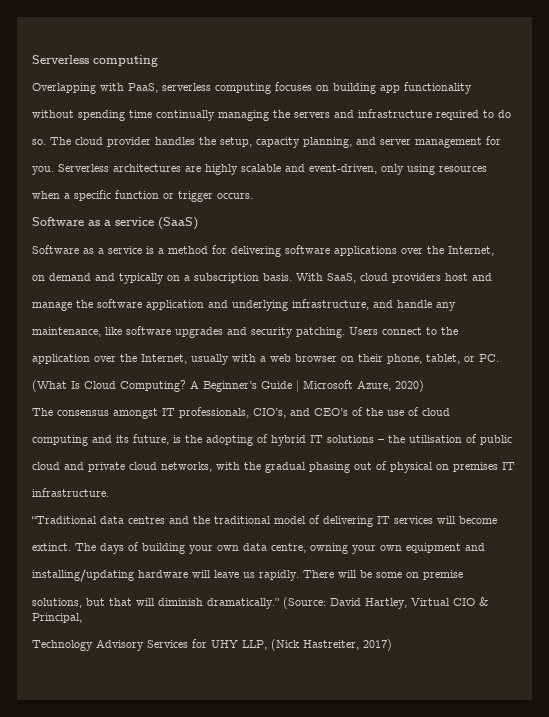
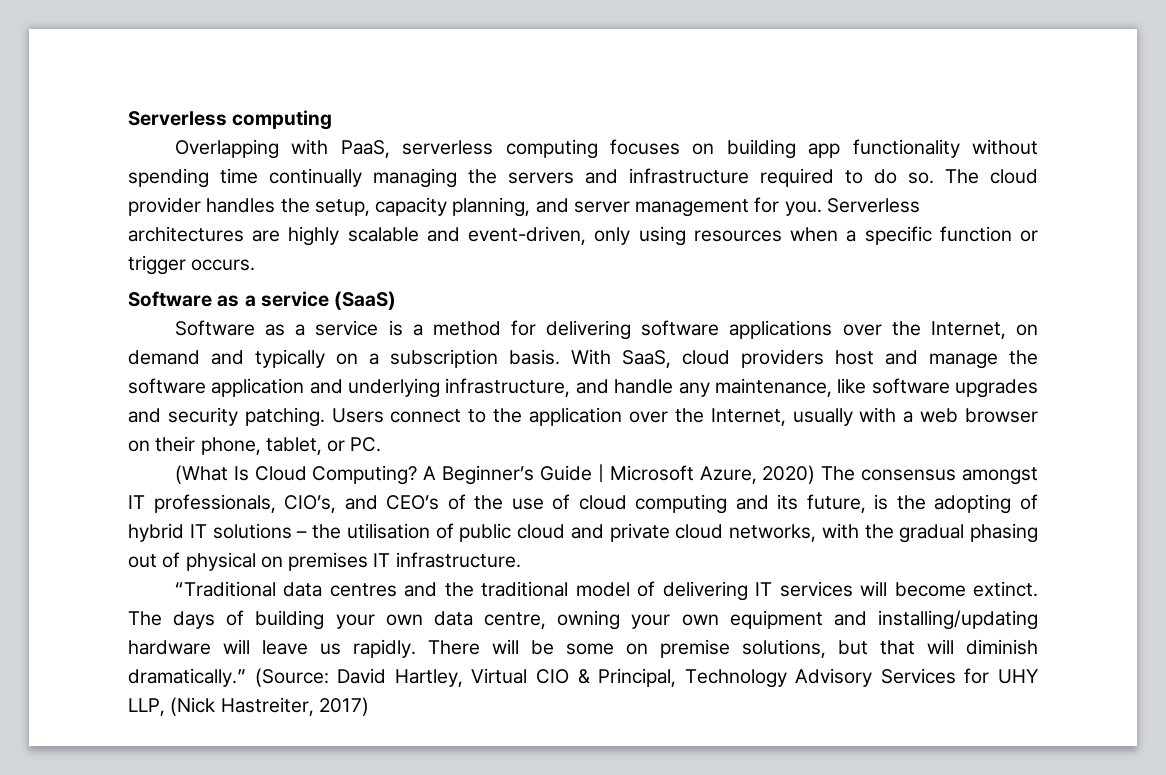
- Overlapping with PaaS, serverless computing focuses on building app functionality
- without spending time continually managing the servers and infrastructure required to do
- so.
+ Overlapping with PaaS, serverless computing focuses on building app functionality without spending time continually managing the servers and infrastructure required to do so.
- The cloud provider handles the setup, capacity planning, and server management for
- you.
+ The cloud provider handles the setup, capacity planning, and server management for you.
- Serverless architectures are highly scalable and event-driven, only using resources
- when a specific function or trigger occurs.
+ Serverless architectures are highly scalable and event-driven, only using resources when a specific function or trigger occurs.
- Software as a service is a method for delivering software applications over the Internet,
- on demand and typically on a subscription basis.
+ Software as a service is a method for delivering software applications over the Internet, on demand and typically on a subscription basis.
- With SaaS, cloud providers host and
- manage the software application and underlying infrastructure, and handle any
- maintenance, like software upgrades and security patching.
+ With SaaS, cloud providers host and manage the software application and underlying infrastructure, and handle any maintenance, like software upgrades and security patching.
- Users connect to the
- application over the Internet, usually with a web browser on their phone, tablet, or PC.
+ Users connect to the application over the Internet, usually with a web browser on their phone, tablet, or PC.
- A Beginner’s Guide | Microsoft Azure, 2020)
- The consensus amongst IT professionals, CIO’s, and CEO’s of the use of cloud
- computing and its future, is the adopting of hybrid IT solutions – the utilisation of public
- cloud and private cloud networks, with the gradual phasing out of physical on premises IT
- infrastructure.
+ A Beginner’s Guide | Microsoft Azure, 2020) The consensus amongst IT professionals, CIO’s, and CEO’s of the use of cloud computing and its future, is the adopting of hybrid IT solutions – the utilisation of public cloud and private cloud networks, with the gradual phasing out of physical on premises IT infrastructure.
- “Traditional data centres and the traditional model of delivering IT services will become
- extinct.
+ “Traditional data centres and the traditional model of delivering IT services will become extinct.
- The days of building your own data centre, owning your own equipment and
- installing/updating hardware will leave us rapidly.
+ The days of building your own data centre, owning your own equipment and installing/updating hardware will leave us rapidly.
- There will be some on premise
- solutions, but that will diminish dramatically.”
+ There will be some on premise solutions, but that will diminish dramatically.”
- (Source: David Hartley, Virtual CIO & Principal,
- Technology Advisory Services for UHY LLP, (Nick Hastreiter, 2017)
+ (Source: David Hartley, Virtual CIO & Principal, Technology Advisory Services for UHY LLP, (Nick Hastreiter, 2017)

